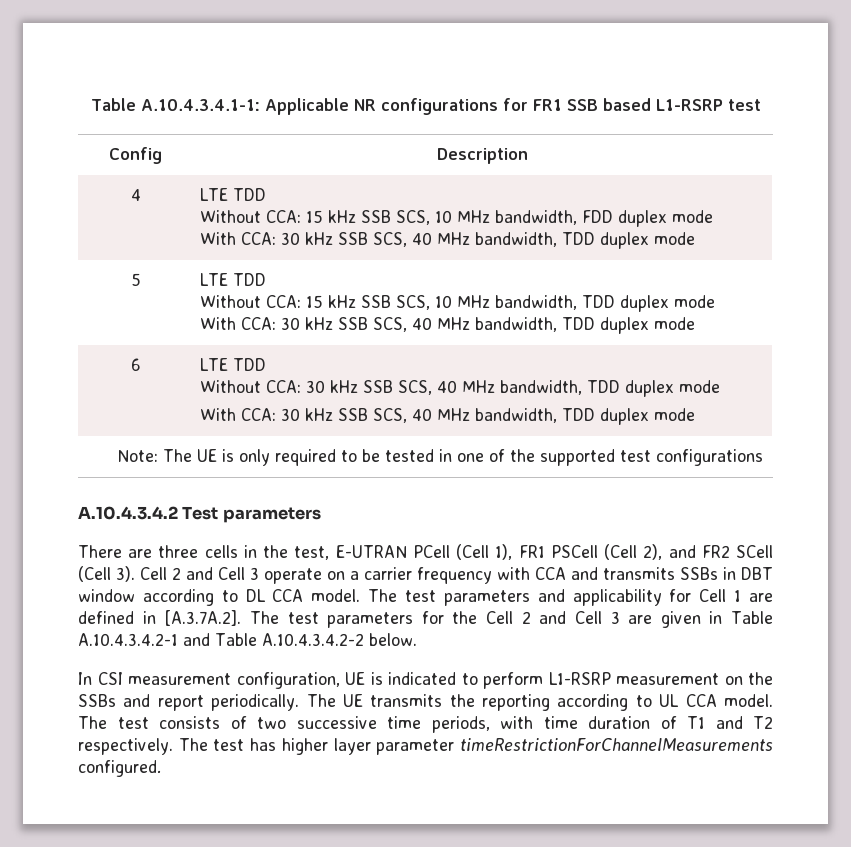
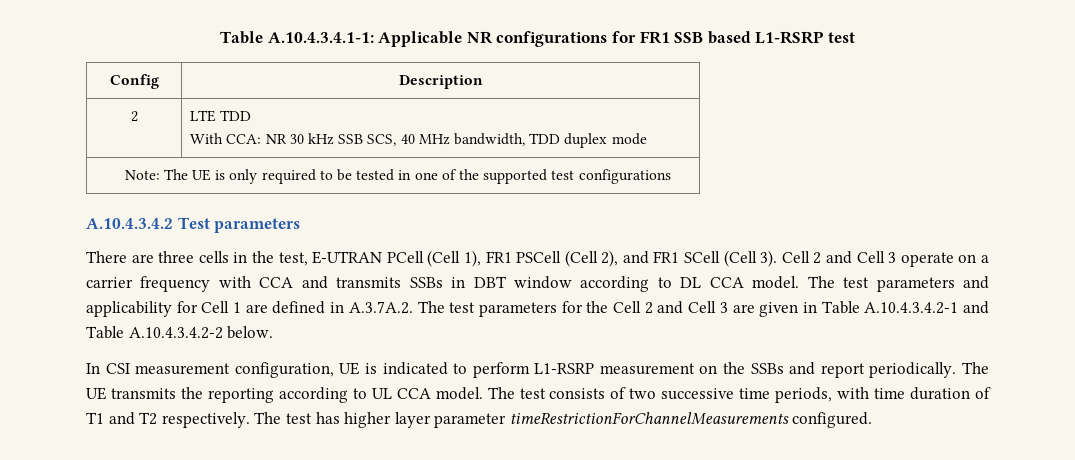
- 4 | LTE TDD
- Without CCA: 15 kHz SSB SCS, 10 MHz bandwidth, FDD duplex mode
- With CCA: 30 kHz SSB SCS, 40 MHz bandwidth, TDD duplex mode
- 5 | LTE TDD
- Without CCA: 15 kHz SSB SCS, 10 MHz bandwidth, TDD duplex mode
- With CCA: 30 kHz SSB SCS, 40 MHz bandwidth, TDD duplex mode
- 6 | LTE TDD
- Without CCA: 30 kHz SSB SCS, 40 MHz bandwidth, TDD duplex mode
- With CCA: 30 kHz SSB SCS, 40 MHz bandwidth, TDD duplex mode
+ 2 | LTE TDD
+ With CCA: NR 30 kHz SSB SCS, 40 MHz bandwidth, TDD duplex mode
- There are three cells in the test, E-UTRAN PCell (Cell 1), FR1 PSCell (Cell 2), and FR2 SCell (Cell 3).
+ There are three cells in the test, E-UTRAN PCell (Cell 1), FR1 PSCell (Cell 2), and FR1 SCell (Cell 3).
- The test parameters and applicability for Cell 1 are defined in [A.3.7A.2]. The test parameters for the Cell 2 and Cell 3 are given in Table A.10.4.3.4.2-1 and Table A.10.4.3.4.2-2 below.
+ The test parameters and applicability for Cell 1 are defined in A.3.7A.2. The test parameters for the Cell 2 and Cell 3 are given in Table A.10.4.3.4.2-1 and Table A.10.4.3.4.2-2 below.

